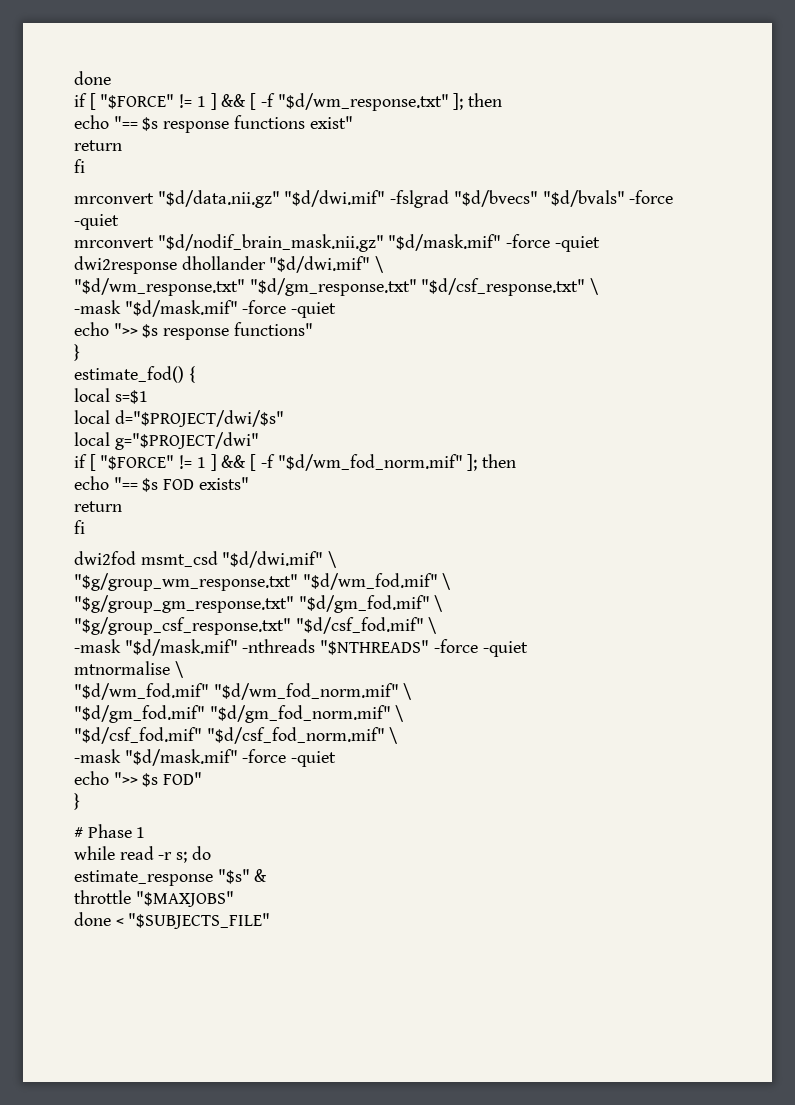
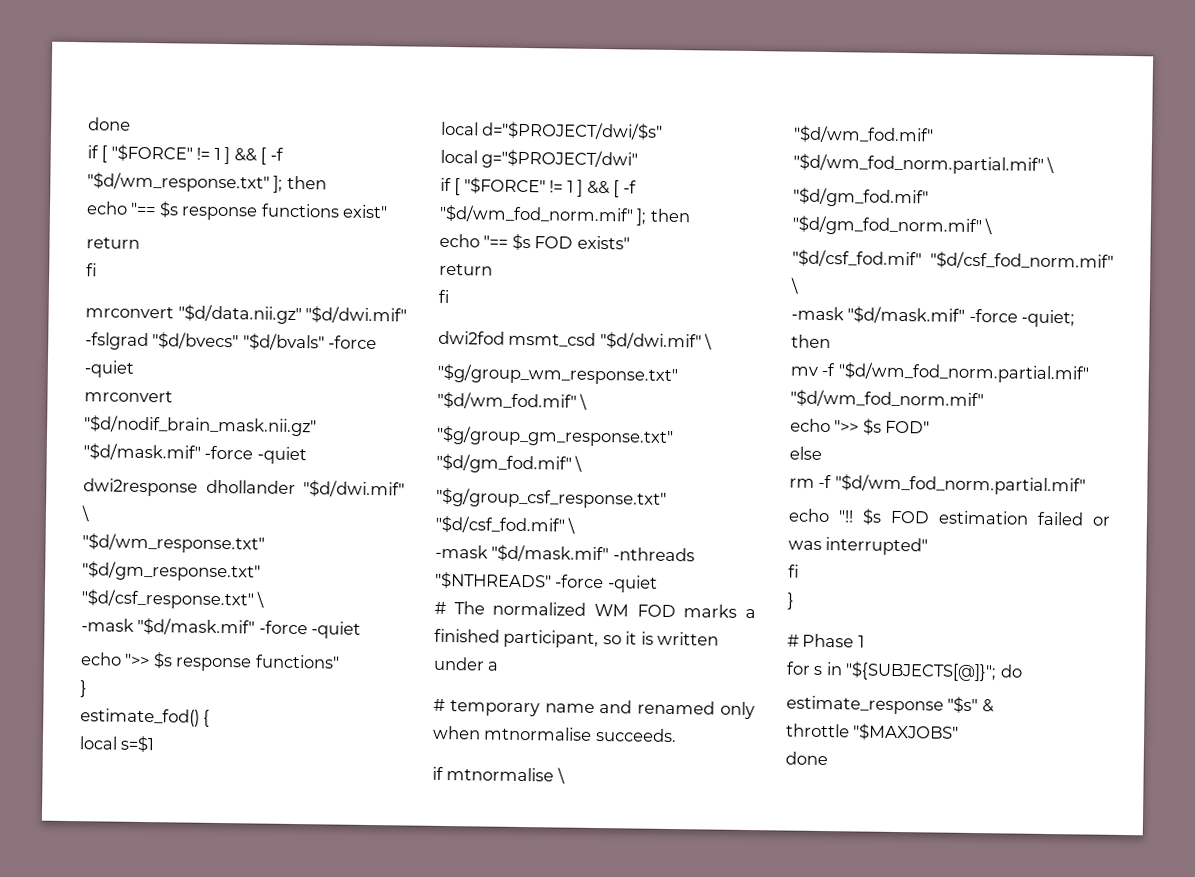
- mtnormalise \
+ # The normalized WM FOD marks a finished participant, so it is written under a
+ # temporary name and renamed only when mtnormalise succeeds.
+ if mtnormalise \
- "$d/wm_fod.mif" "$d/wm_fod_norm.mif" \
+ "$d/wm_fod.mif" "$d/wm_fod_norm.partial.mif" \
  "$d/csf_fod.mif" "$d/csf_fod_norm.mif" \
- -mask "$d/mask.mif" -force -quiet
+ -mask "$d/mask.mif" -force -quiet; then
+ mv -f "$d/wm_fod_norm.partial.mif" "$d/wm_fod_norm.mif"
  echo ">> $s FOD"
+ else
+ rm -f "$d/wm_fod_norm.partial.mif"
+ echo "!! $s FOD estimation failed or was interrupted"
+ fi
- while read -r s; do
+ for s in "${SUBJECTS[@]}"; do
  throttle "$MAXJOBS"
- done < "$SUBJECTS_FILE"
+ done

